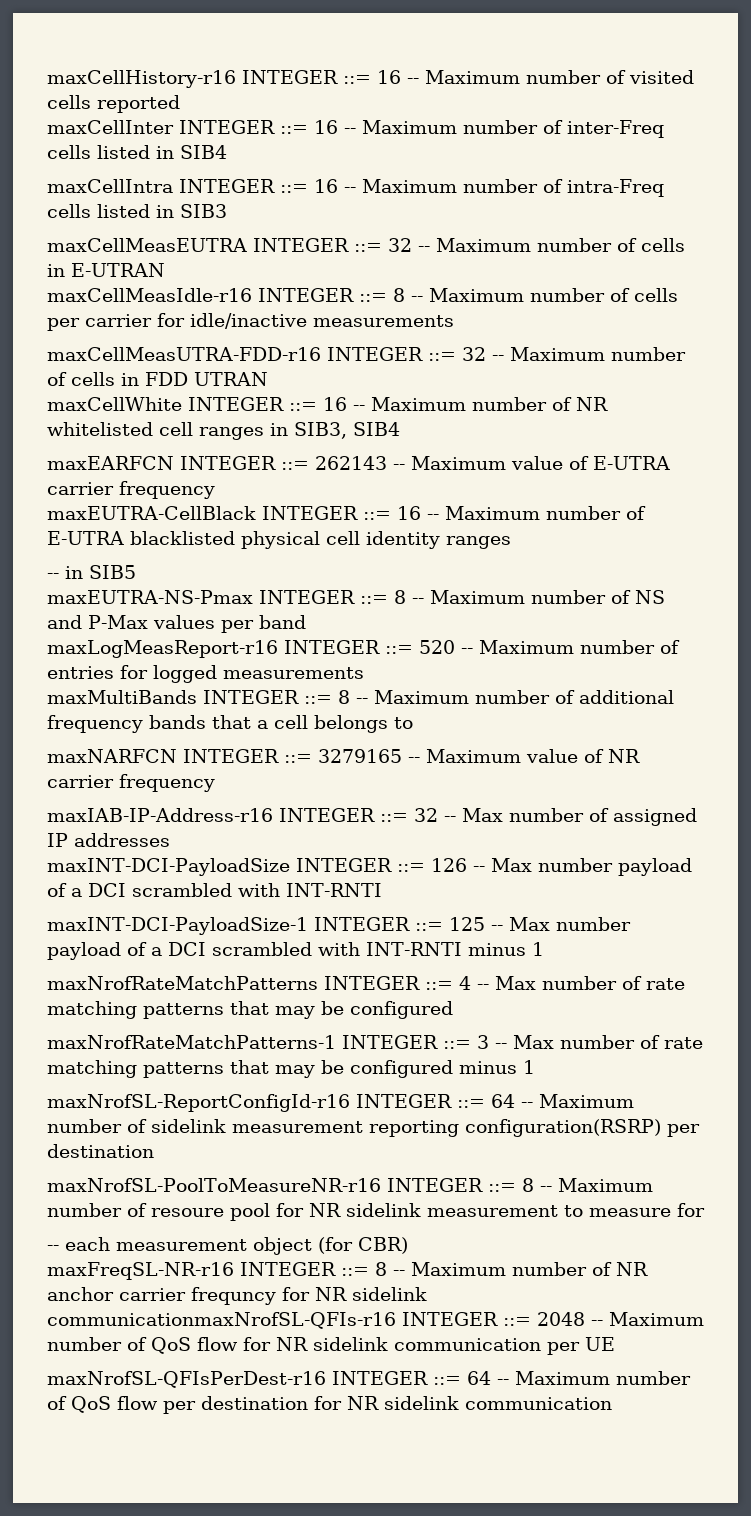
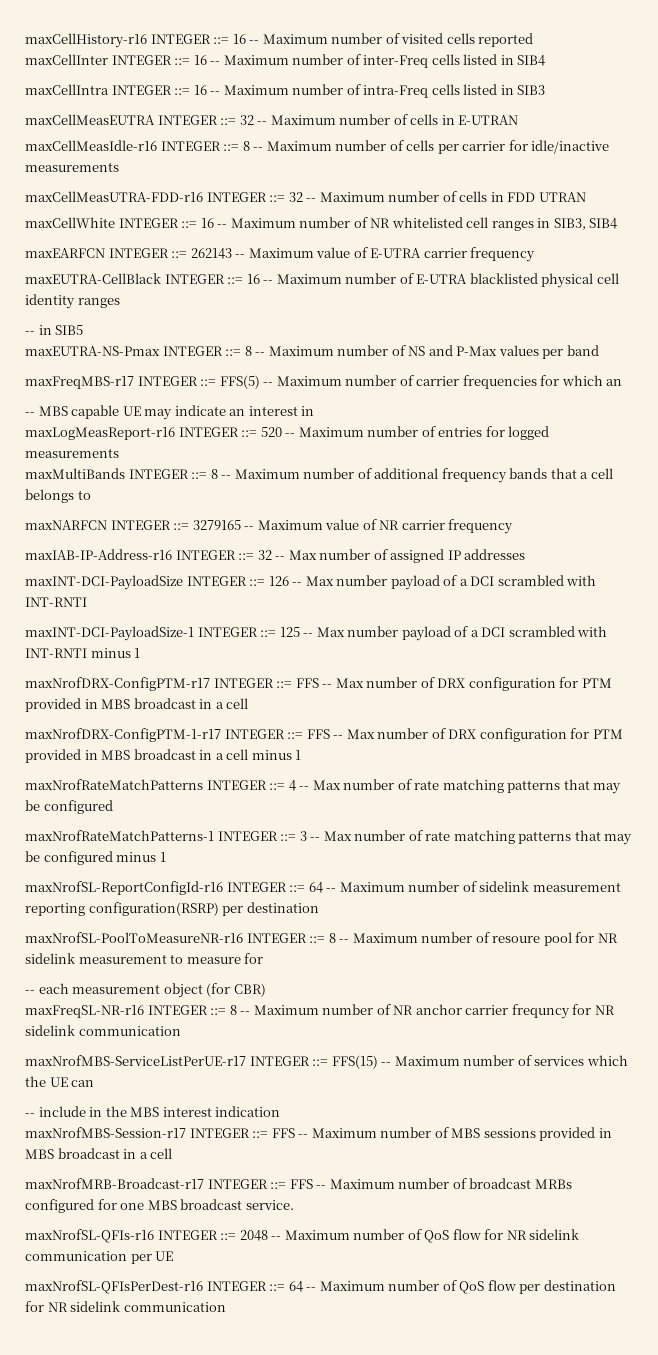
+ maxFreqMBS-r17 INTEGER ::= FFS(5) -- Maximum number of carrier frequencies for which an
+ -- MBS capable UE may indicate an interest in
+ maxNrofDRX-ConfigPTM-r17 INTEGER ::= FFS -- Max number of DRX configuration for PTM provided in MBS broadcast in a cell
+ maxNrofDRX-ConfigPTM-1-r17 INTEGER ::= FFS -- Max number of DRX configuration for PTM provided in MBS broadcast in a cell minus 1
- maxFreqSL-NR-r16 INTEGER ::= 8 -- Maximum number of NR anchor carrier frequncy for NR sidelink communicationmaxNrofSL-QFIs-r16 INTEGER ::= 2048 -- Maximum number of QoS flow for NR sidelink communication per UE
+ maxFreqSL-NR-r16 INTEGER ::= 8 -- Maximum number of NR anchor carrier frequncy for NR sidelink communication
+ maxNrofMBS-ServiceListPerUE-r17 INTEGER ::= FFS(15) -- Maximum number of services which the UE can
+ -- include in the MBS interest indication
+ maxNrofMBS-Session-r17 INTEGER ::= FFS -- Maximum number of MBS sessions provided in MBS broadcast in a cell
+ maxNrofMRB-Broadcast-r17 INTEGER ::= FFS -- Maximum number of broadcast MRBs configured for one MBS broadcast service.
+ maxNrofSL-QFIs-r16 INTEGER ::= 2048 -- Maximum number of QoS flow for NR sidelink communication per UE

